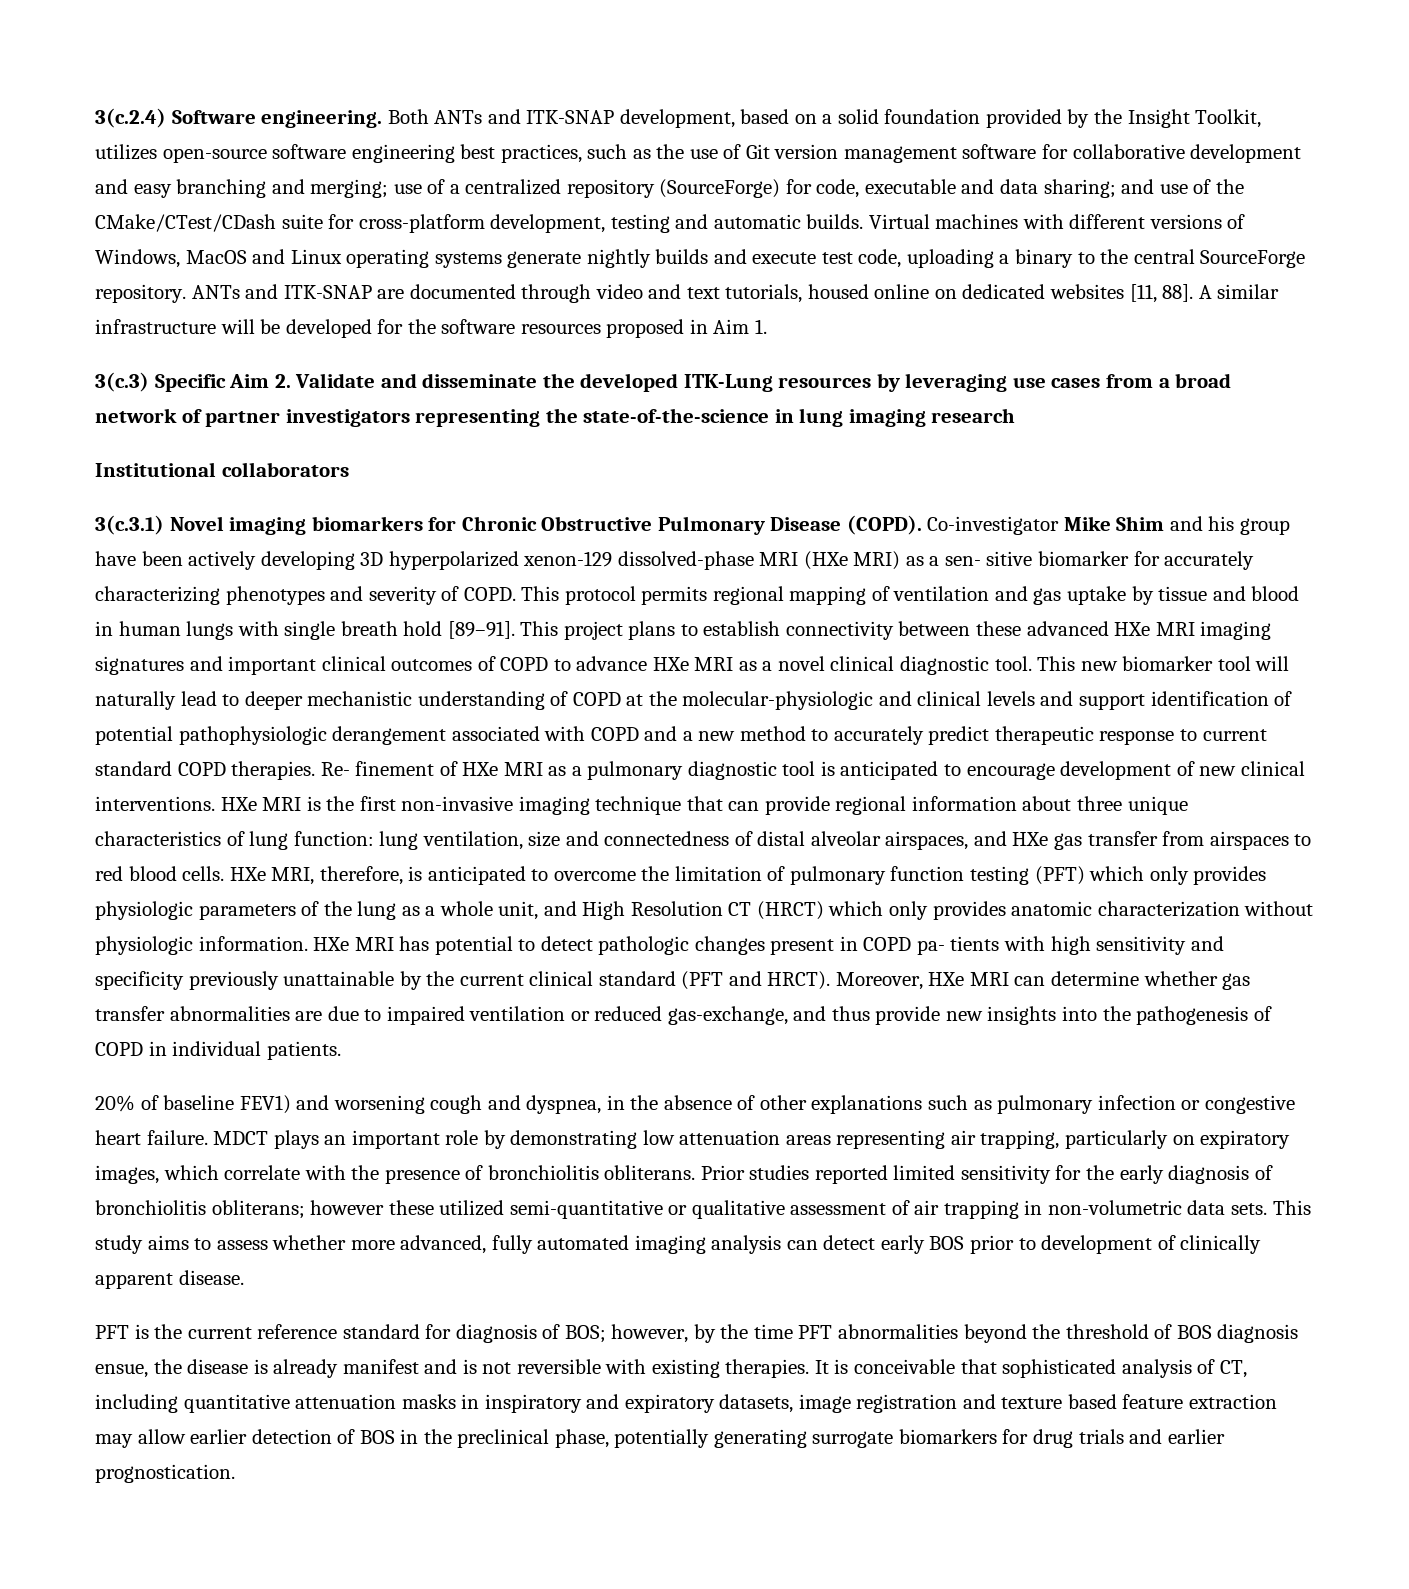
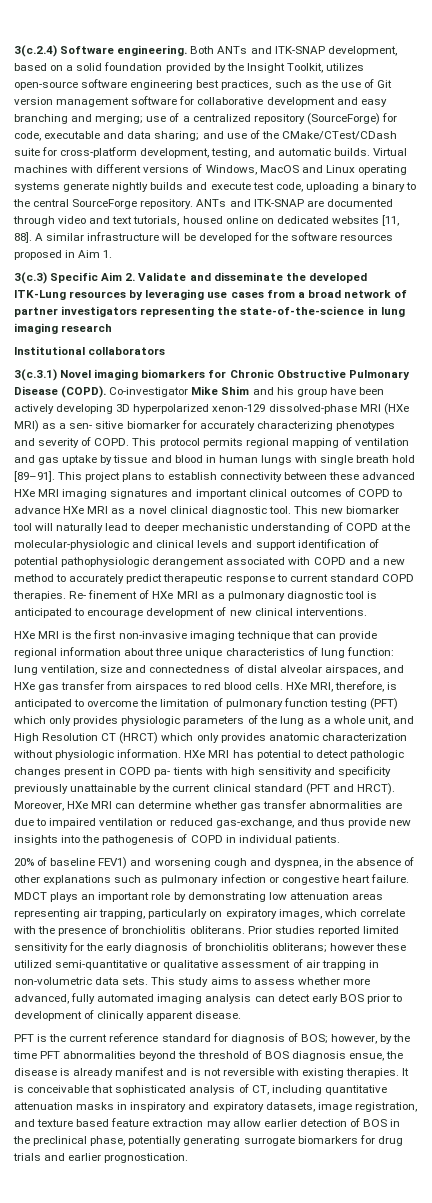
- and use of the CMake/CTest/CDash suite for cross-platform development, testing and automatic builds.
+ and use of the CMake/CTest/CDash suite for cross-platform development, testing, and automatic builds.
- Re- finement of HXe MRI as a pulmonary diagnostic tool is anticipated to encourage development of new clinical interventions. HXe MRI is the first non-invasive imaging technique that can provide regional information about three unique characteristics of lung function: lung ventilation, size and connectedness of distal alveolar airspaces, and HXe gas transfer from airspaces to red blood cells.
+ Re- finement of HXe MRI as a pulmonary diagnostic tool is anticipated to encourage development of new clinical interventions.
+ HXe MRI is the first non-invasive imaging technique that can provide regional information about three unique characteristics of lung function: lung ventilation, size and connectedness of distal alveolar airspaces, and HXe gas transfer from airspaces to red blood cells.
- It is conceivable that sophisticated analysis of CT, including quantitative attenuation masks in inspiratory and expiratory datasets, image registration and texture based feature extraction may allow earlier detection of BOS in the preclinical phase, potentially generating surrogate biomarkers for drug trials and earlier prognostication.
+ It is conceivable that sophisticated analysis of CT, including quantitative attenuation masks in inspiratory and expiratory datasets, image registration, and texture based feature extraction may allow earlier detection of BOS in the preclinical phase, potentially generating surrogate biomarkers for drug trials and earlier prognostication.

